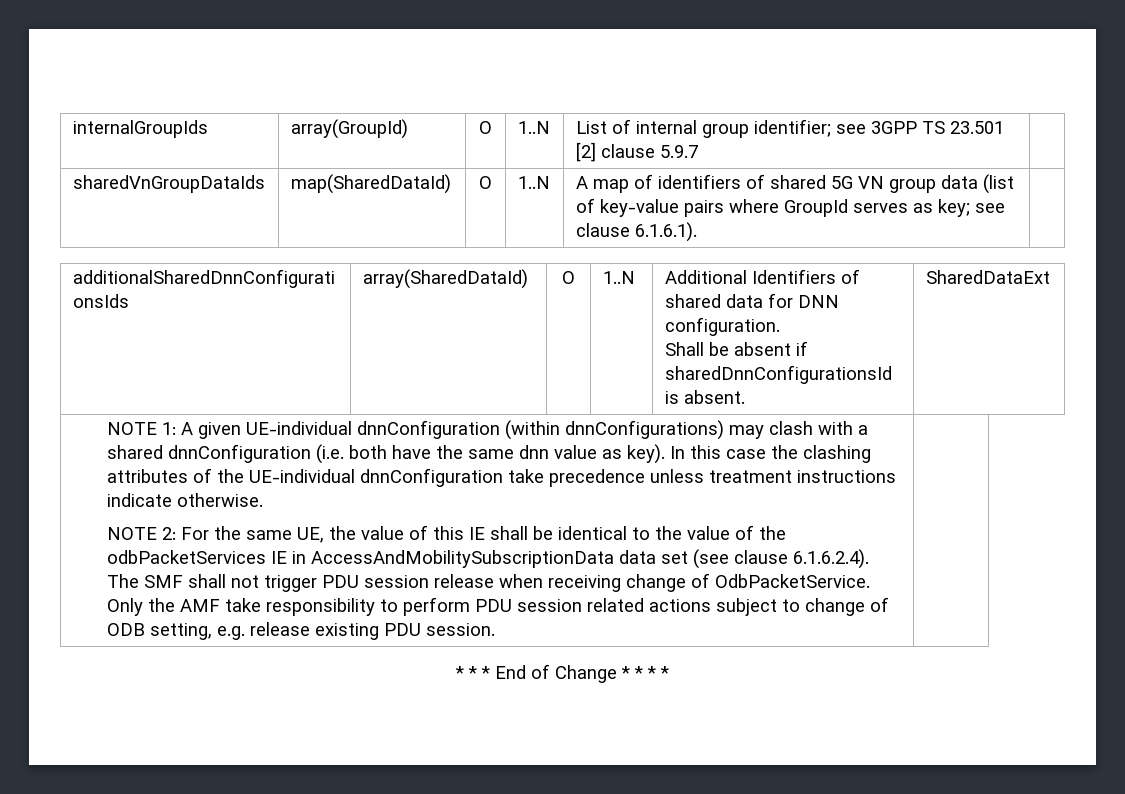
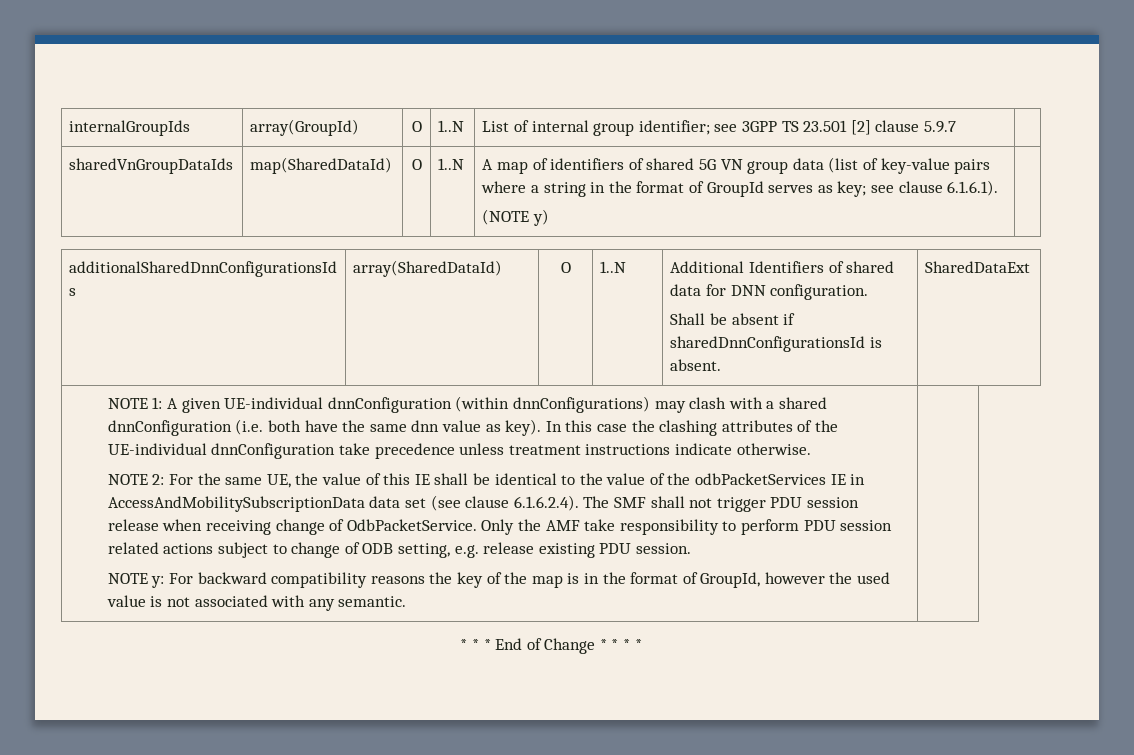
- sharedVnGroupDataIds | map(SharedDataId) | O | 1..N | A map of identifiers of shared 5G VN group data (list of key-value pairs where GroupId serves as key; see clause 6.1.6.1). |
+ sharedVnGroupDataIds | map(SharedDataId) | O | 1..N | A map of identifiers of shared 5G VN group data (list of key-value pairs where a string in the format of GroupId serves as key; see clause 6.1.6.1).
+ (NOTE y) |
+ NOTE y: For backward compatibility reasons the key of the map is in the format of GroupId, however the used value is not associated with any semantic.

